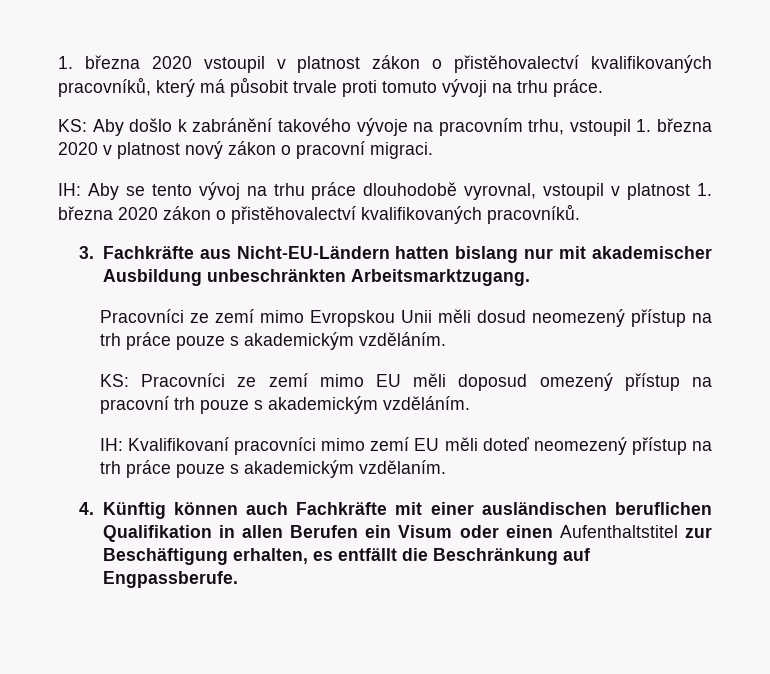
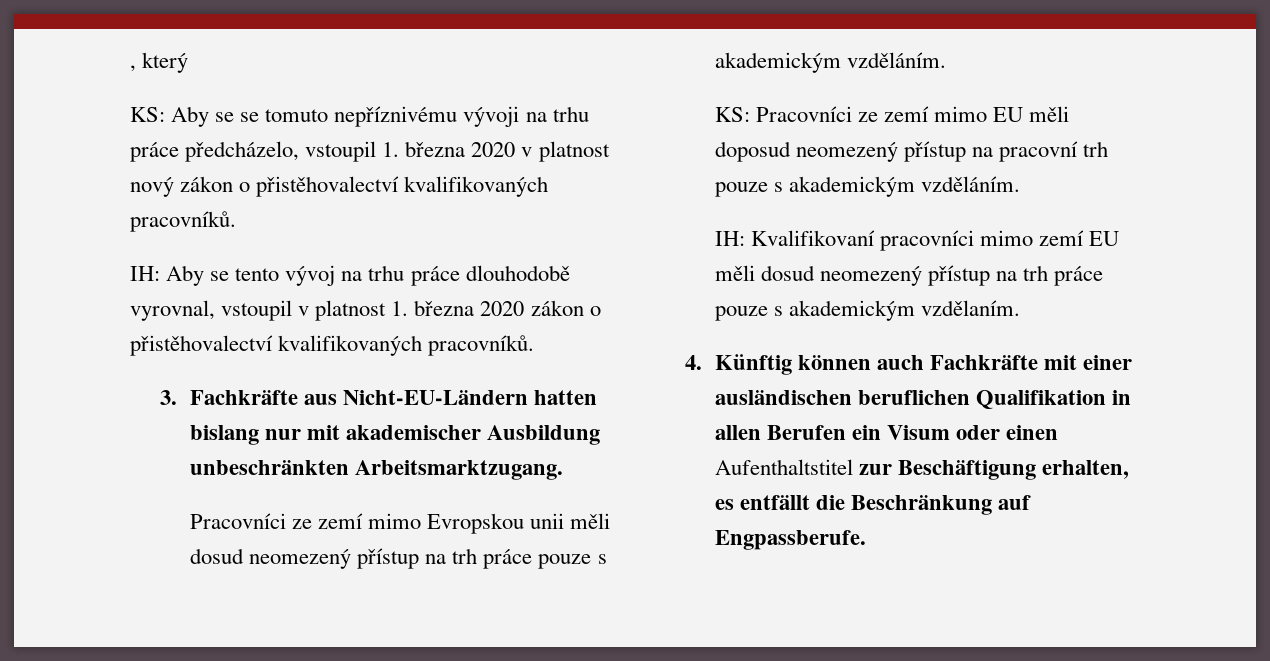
- 1. března 2020 vstoupil v platnost zákon o přistěhovalectví kvalifikovaných pracovníků, který má působit trvale proti tomuto vývoji na trhu práce.
- KS: Aby došlo k zabránění takového vývoje na pracovním trhu, vstoupil 1. března 2020 v platnost nový zákon o pracovní migraci.
+ , který
+ KS: Aby se se tomuto nepříznivému vývoji na trhu práce předcházelo, vstoupil 1. března 2020 v platnost nový zákon o přistěhovalectví kvalifikovaných pracovníků.
- Pracovníci ze zemí mimo Evropskou Unii měli dosud neomezený přístup na trh práce pouze s akademickým vzděláním.
+ Pracovníci ze zemí mimo Evropskou unii měli dosud neomezený přístup na trh práce pouze s akademickým vzděláním.
- KS: Pracovníci ze zemí mimo EU měli doposud omezený přístup na pracovní trh pouze s akademickým vzděláním.
+ KS: Pracovníci ze zemí mimo EU měli doposud neomezený přístup na pracovní trh pouze s akademickým vzděláním.
- IH: Kvalifikovaní pracovníci mimo zemí EU měli doteď neomezený přístup na trh práce pouze s akademickým vzdělaním.
+ IH: Kvalifikovaní pracovníci mimo zemí EU měli dosud neomezený přístup na trh práce pouze s akademickým vzdělaním.

